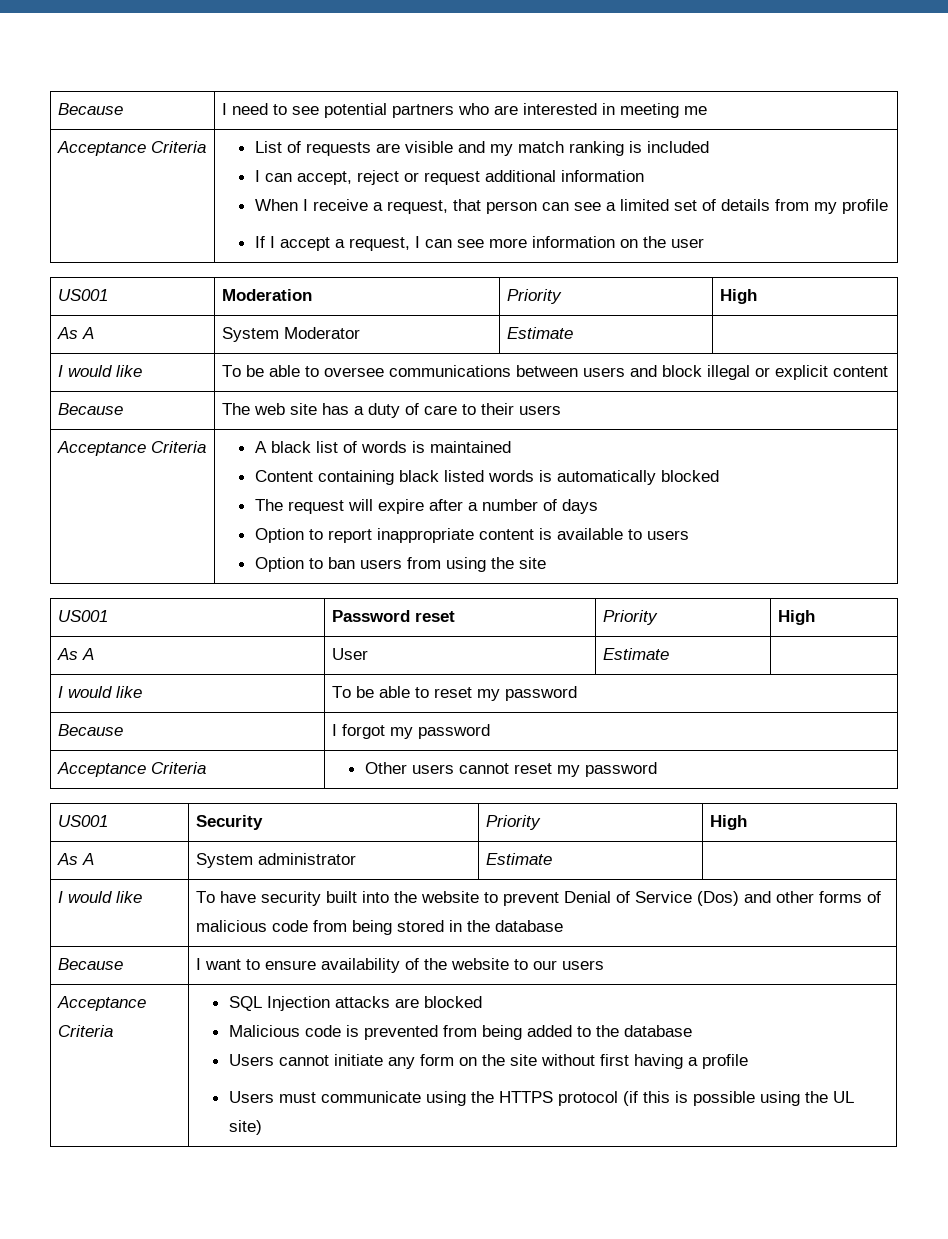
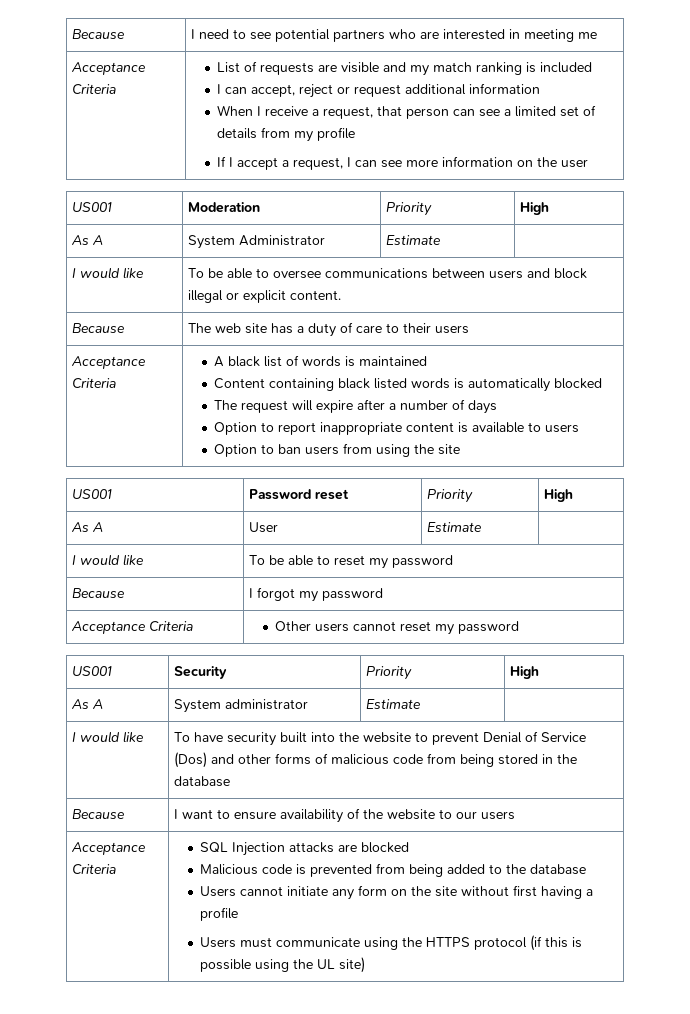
- As A | System Moderator | Estimate |
+ As A | System Administrator | Estimate |
- I would like | To be able to oversee communications between users and block illegal or explicit content
+ I would like | To be able to oversee communications between users and block illegal or explicit content.

